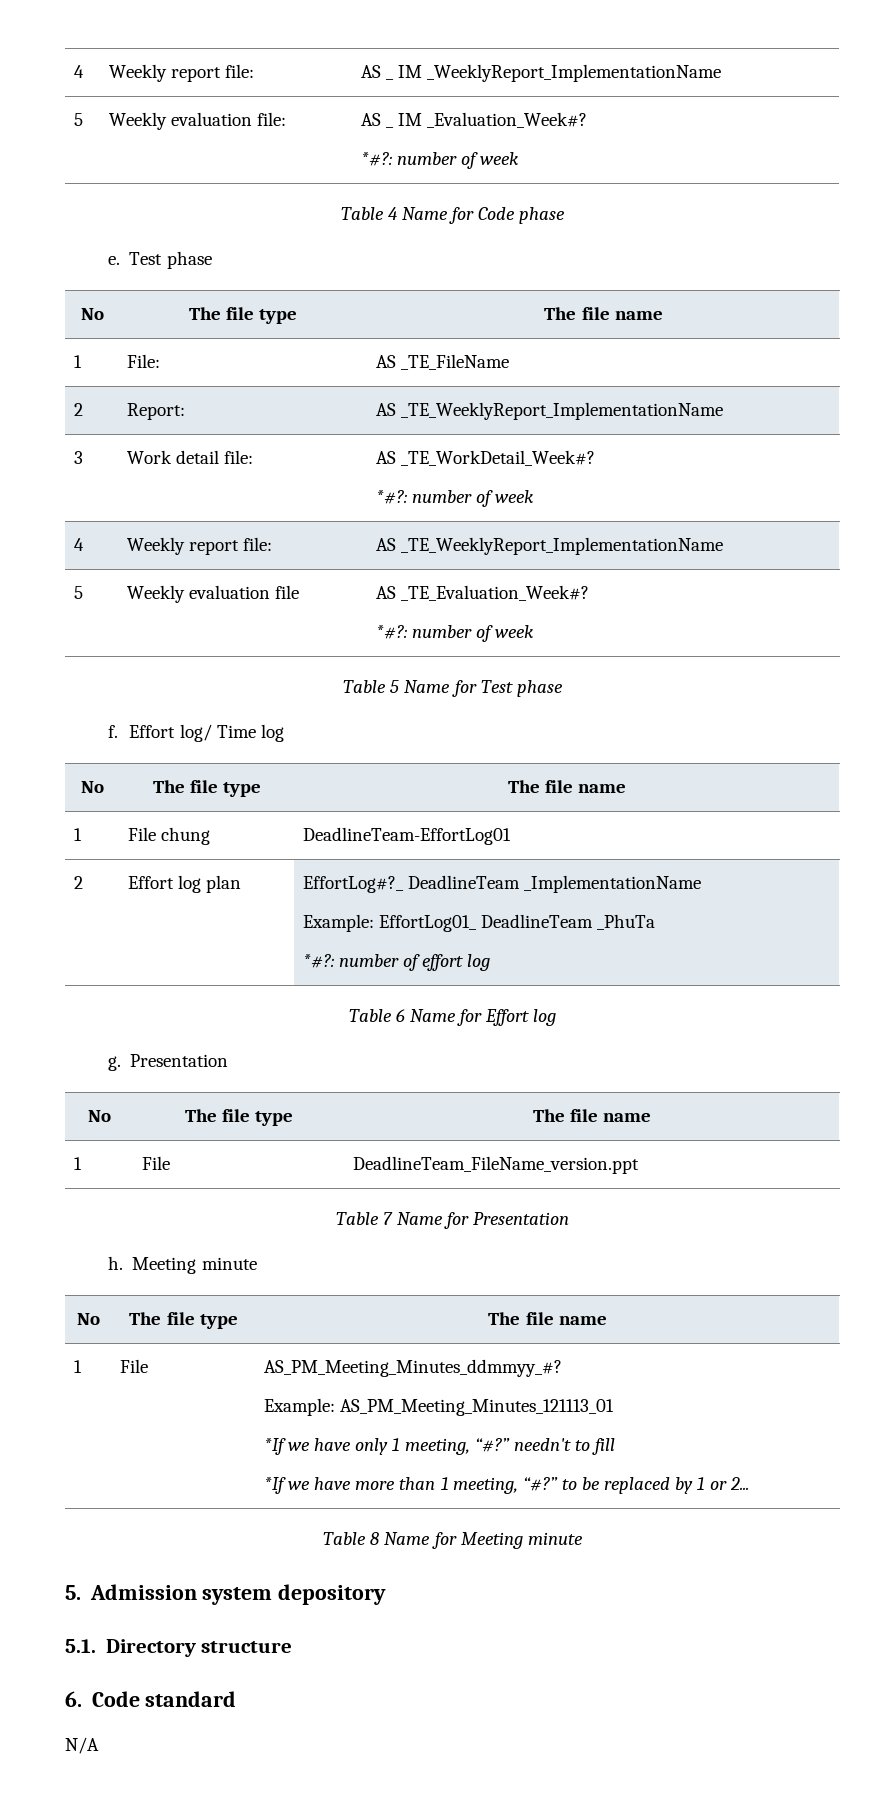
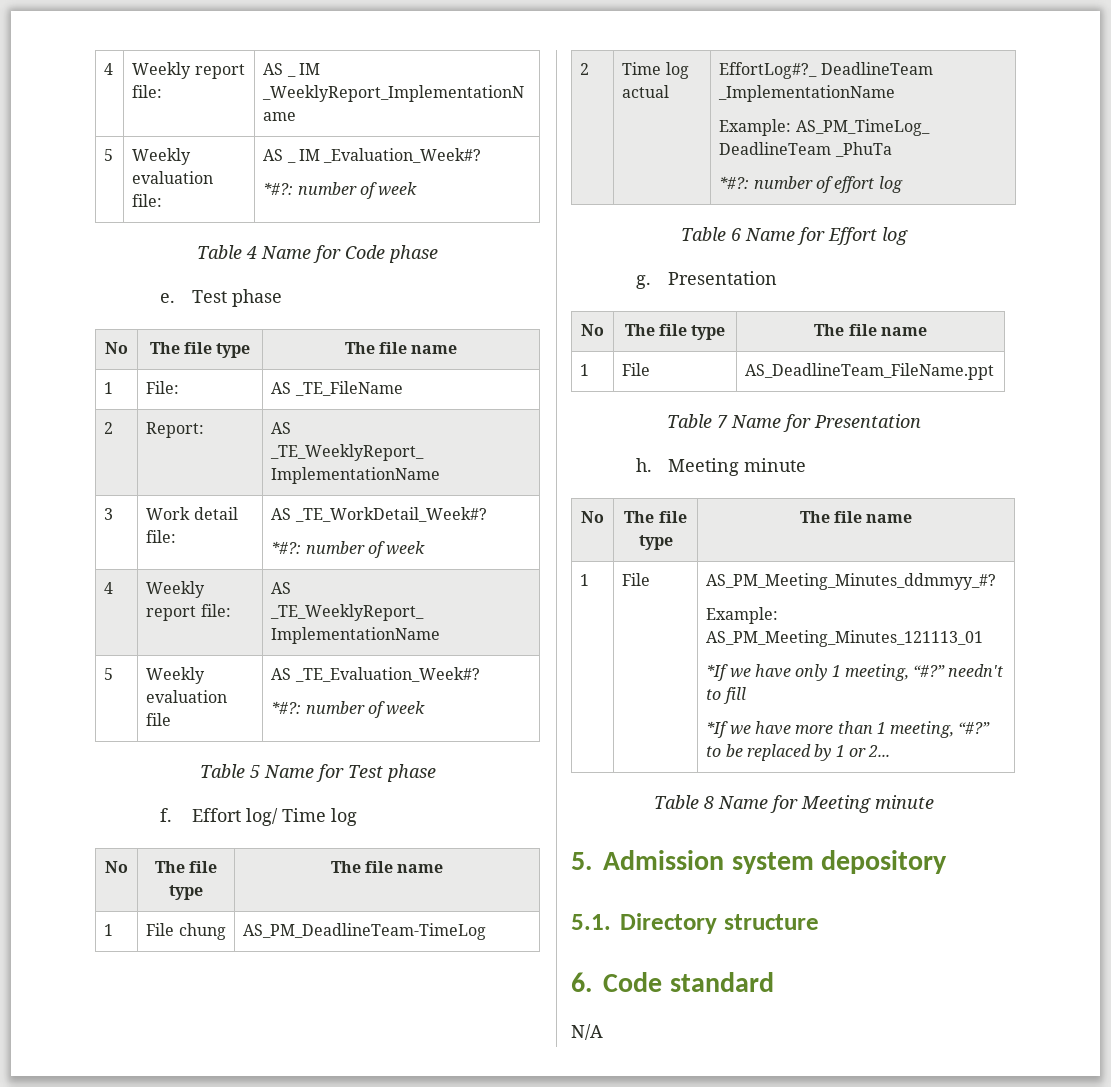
- 1 | File chung | DeadlineTeam-EffortLog01
- 2 | Effort log plan | EffortLog#?_ DeadlineTeam _ImplementationName
- Example: EffortLog01_ DeadlineTeam _PhuTa
+ 1 | File chung | AS_PM_DeadlineTeam-TimeLog
+ 2 | Time log actual | EffortLog#?_ DeadlineTeam _ImplementationName
+ Example: AS_PM_TimeLog_ DeadlineTeam _PhuTa
- 1 | File | DeadlineTeam_FileName_version.ppt
+ 1 | File | AS_DeadlineTeam_FileName.ppt

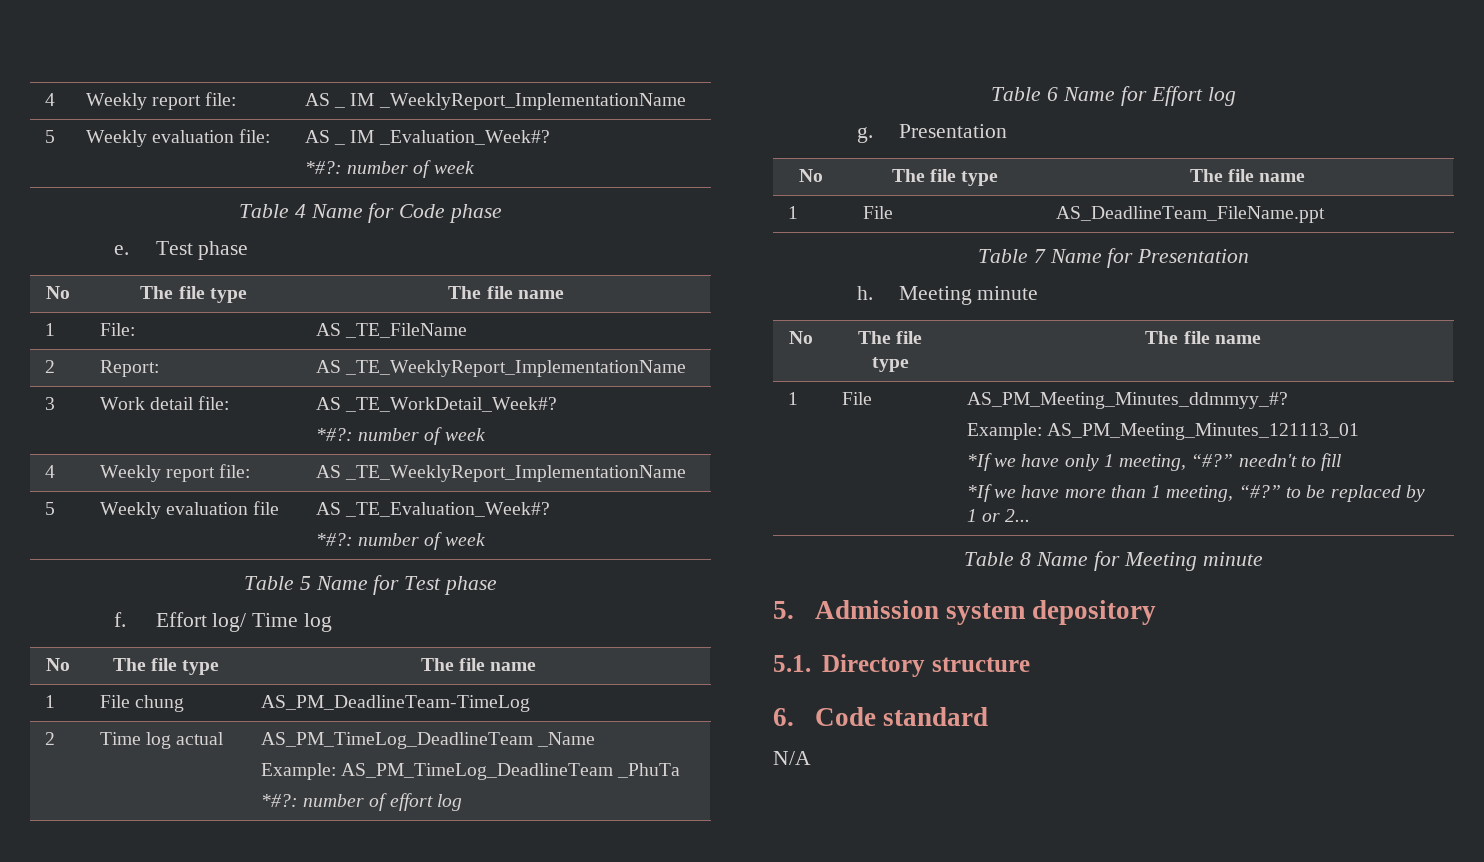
- 2 | Time log actual | EffortLog#?_ DeadlineTeam _ImplementationName
- Example: AS_PM_TimeLog_ DeadlineTeam _PhuTa
+ 2 | Time log actual | AS_PM_TimeLog_DeadlineTeam _Name
+ Example: AS_PM_TimeLog_DeadlineTeam _PhuTa

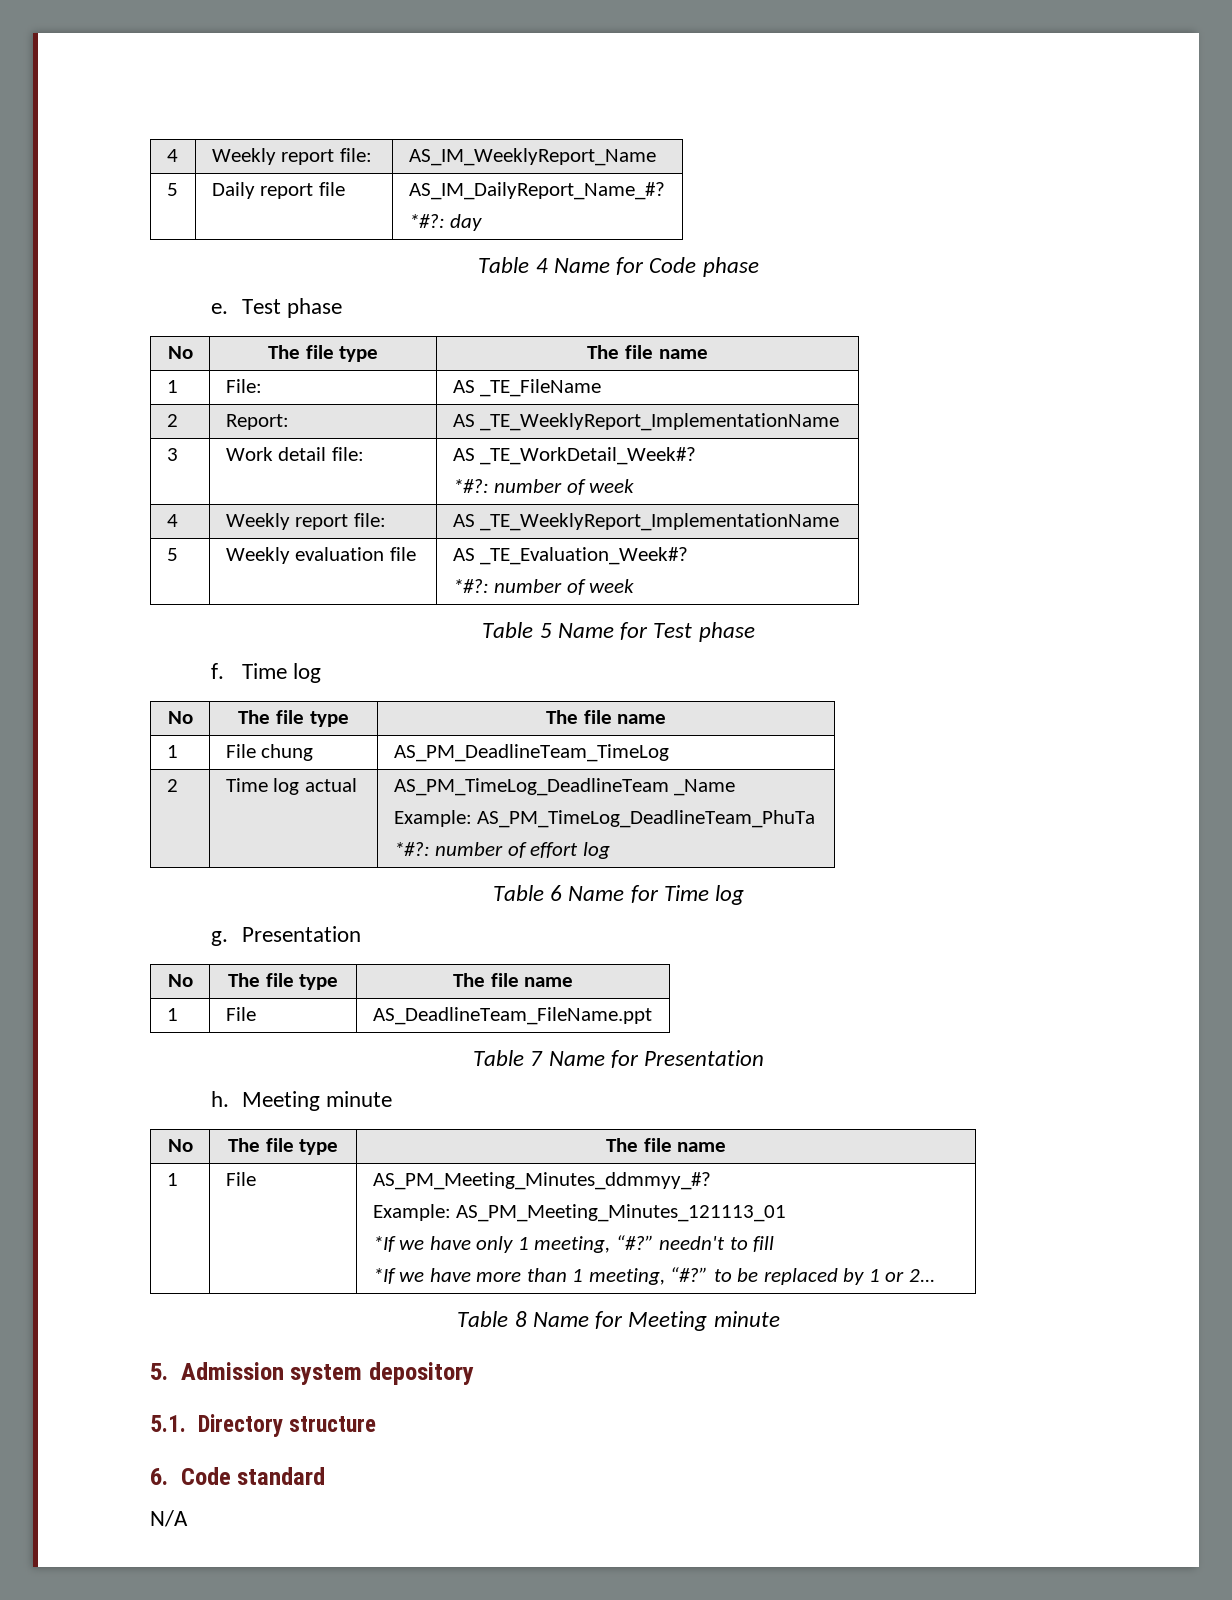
- 4 | Weekly report file: | AS _ IM _WeeklyReport_ImplementationName
- 5 | Weekly evaluation file: | AS _ IM _Evaluation_Week#?
- *#?: number of week
+ 4 | Weekly report file: | AS_IM_WeeklyReport_Name
+ 5 | Daily report file | AS_IM_DailyReport_Name_#?
+ *#?: day
- f. Effort log/ Time log
+ f. Time log
- 1 | File chung | AS_PM_DeadlineTeam-TimeLog
+ 1 | File chung | AS_PM_DeadlineTeam_TimeLog
  2 | Time log actual | AS_PM_TimeLog_DeadlineTeam _Name
- Example: AS_PM_TimeLog_DeadlineTeam _PhuTa
+ Example: AS_PM_TimeLog_DeadlineTeam_PhuTa
- Table 6 Name for Effort log
+ Table 6 Name for Time log

